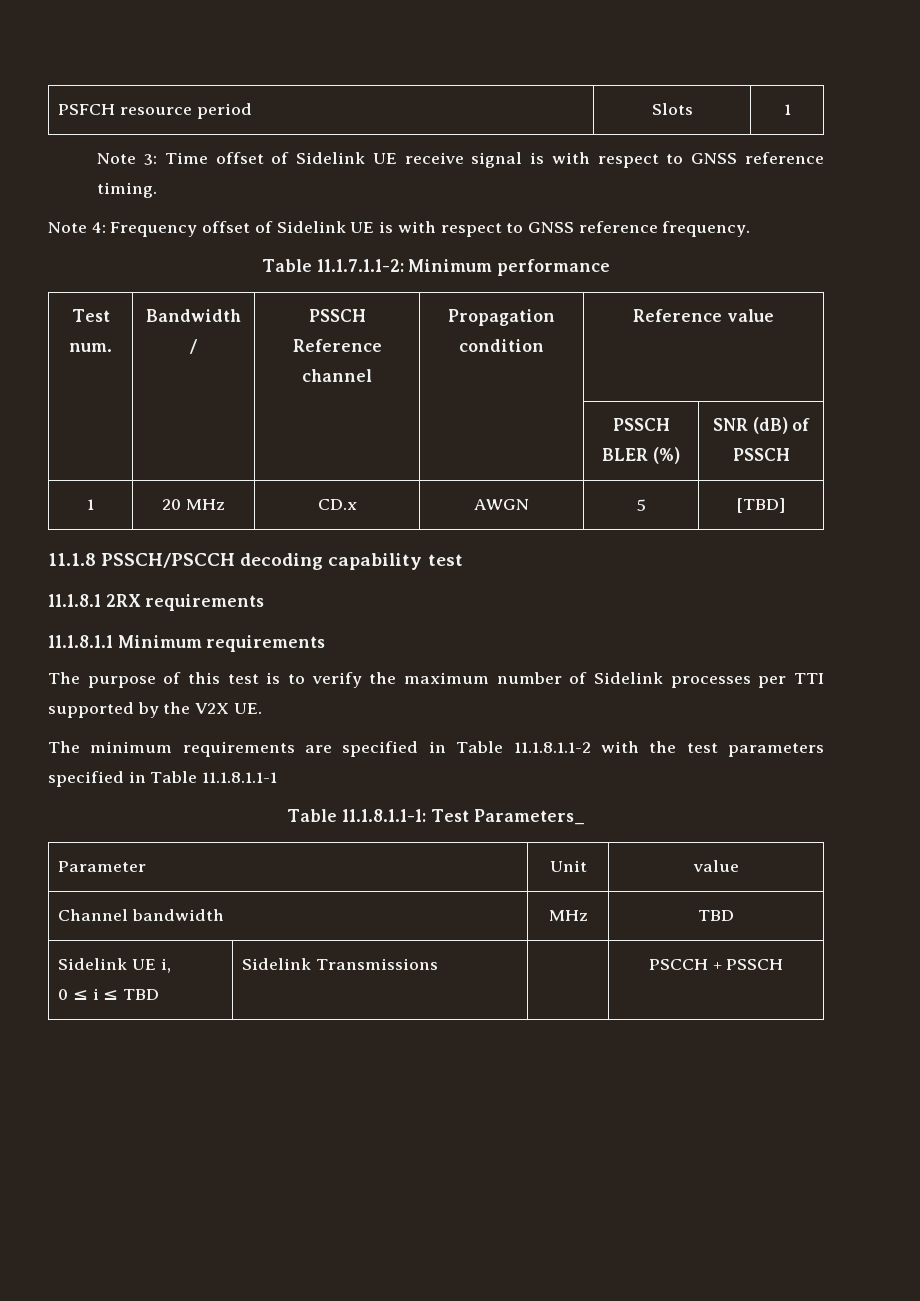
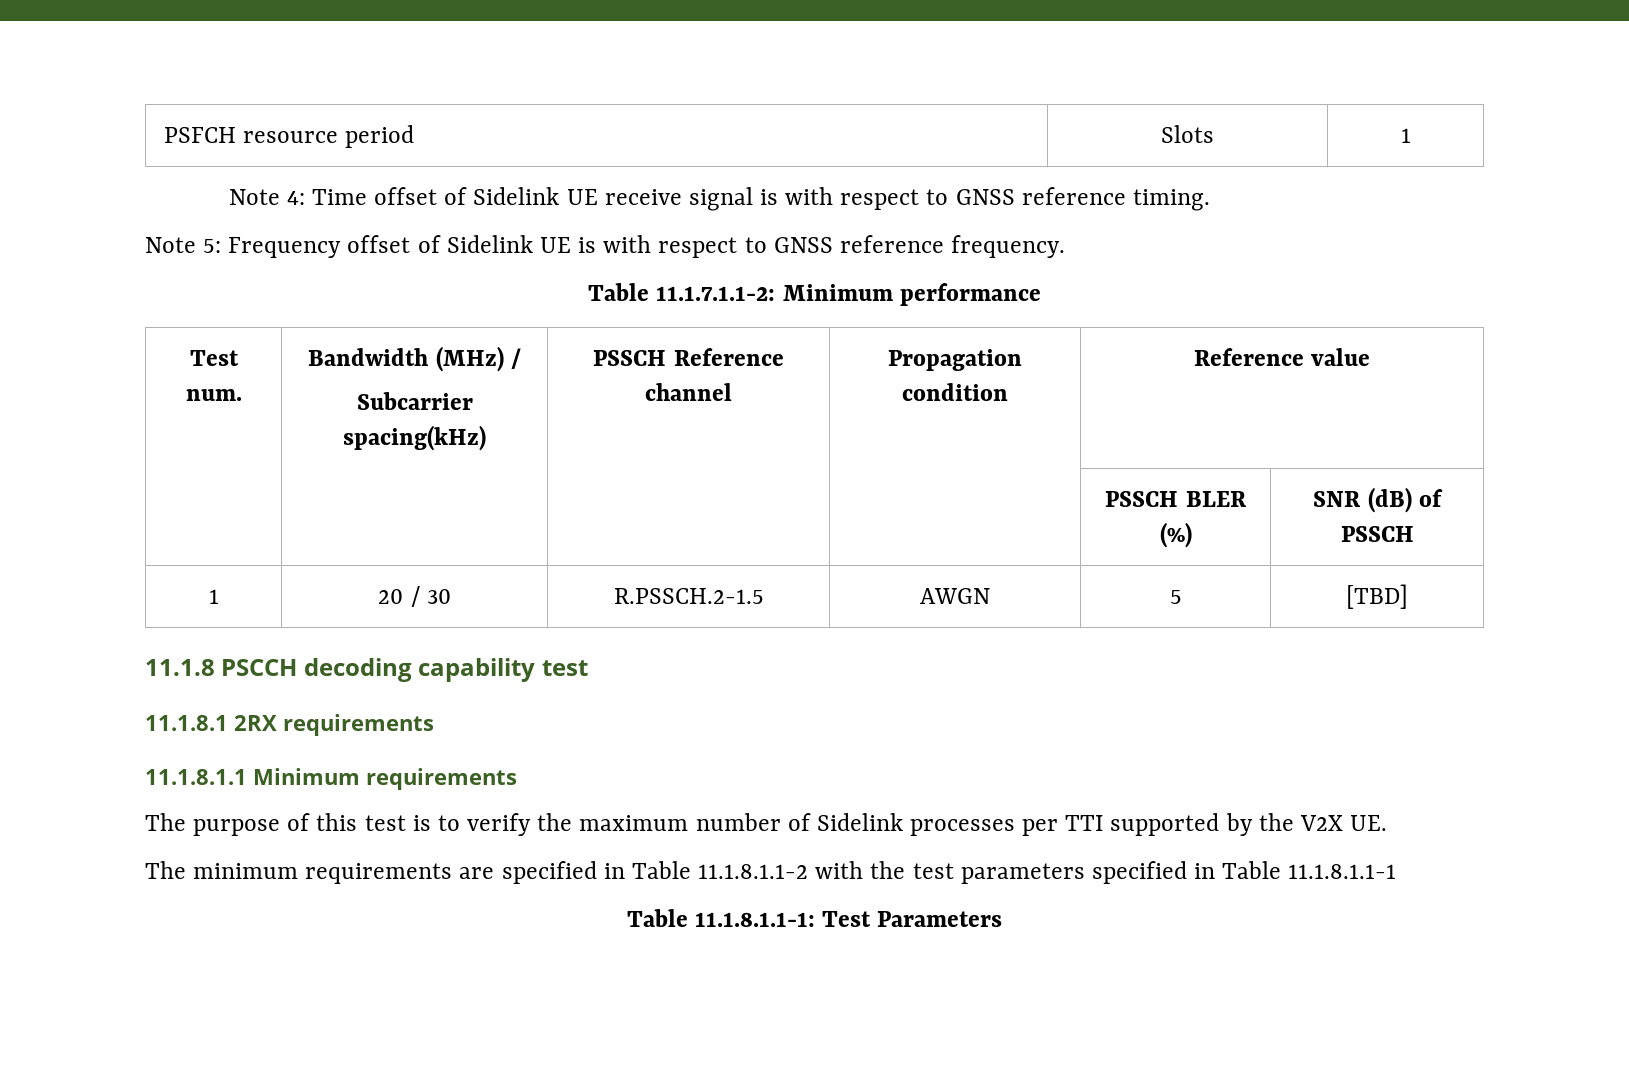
- Note 3: Time offset of Sidelink UE receive signal is with respect to GNSS reference timing.
+ Note 4: Time offset of Sidelink UE receive signal is with respect to GNSS reference timing.
- Note 4: Frequency offset of Sidelink UE is with respect to GNSS reference frequency.
+ Note 5: Frequency offset of Sidelink UE is with respect to GNSS reference frequency.
- Test num. | Bandwidth / | PSSCH Reference channel | Propagation condition | Reference value
+ Test num. | Bandwidth (MHz) /
+ Subcarrier spacing(kHz) | PSSCH Reference channel | Propagation condition | Reference value
- 1 | 20 MHz | CD.x | AWGN | 5 | [TBD]
+ 1 | 20 / 30 | R.PSSCH.2-1.5 | AWGN | 5 | [TBD]
- 11.1.8 PSSCH/PSCCH decoding capability test
+ 11.1.8 PSCCH decoding capability test
- Table 11.1.8.1.1-1: Test Parameters_
- Parameter | Unit | value
- Channel bandwidth | MHz | TBD
- Sidelink UE i,
- 0 ≤ i ≤ TBD | Sidelink Transmissions | | PSCCH + PSSCH
+ Table 11.1.8.1.1-1: Test Parameters

